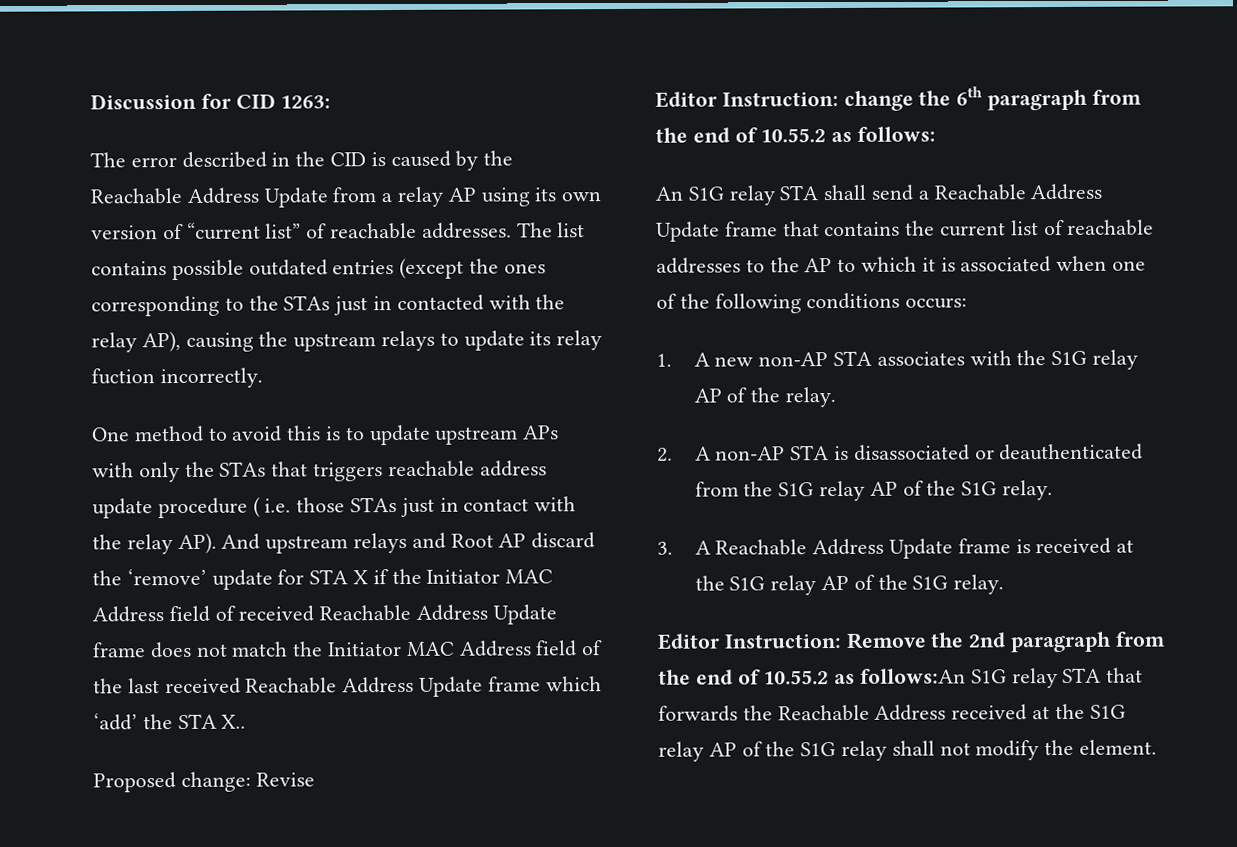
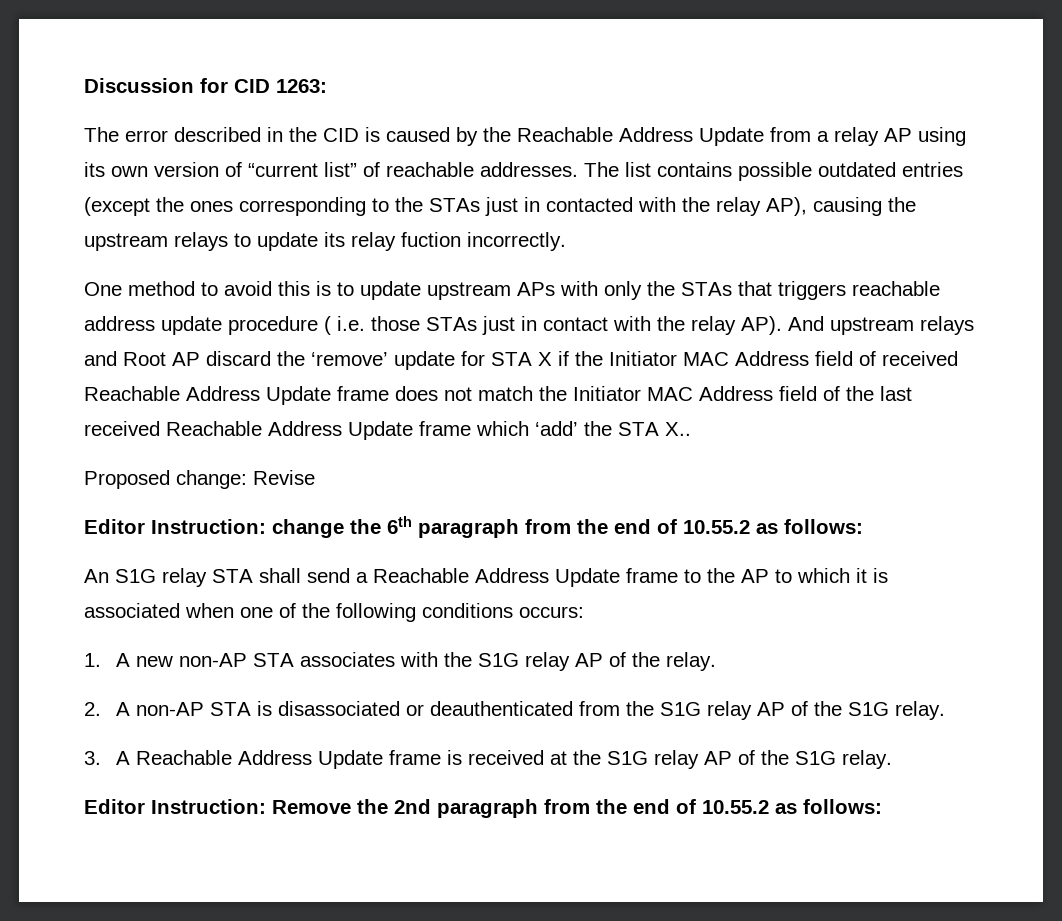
- An S1G relay STA shall send a Reachable Address Update frame that contains the current list of reachable addresses to the AP to which it is associated when one of the following conditions occurs:
+ An S1G relay STA shall send a Reachable Address Update frame to the AP to which it is associated when one of the following conditions occurs:
- Editor Instruction: Remove the 2nd paragraph from the end of 10.55.2 as follows:An S1G relay STA that forwards the Reachable Address received at the S1G relay AP of the S1G relay shall not modify the element.
+ Editor Instruction: Remove the 2nd paragraph from the end of 10.55.2 as follows:

